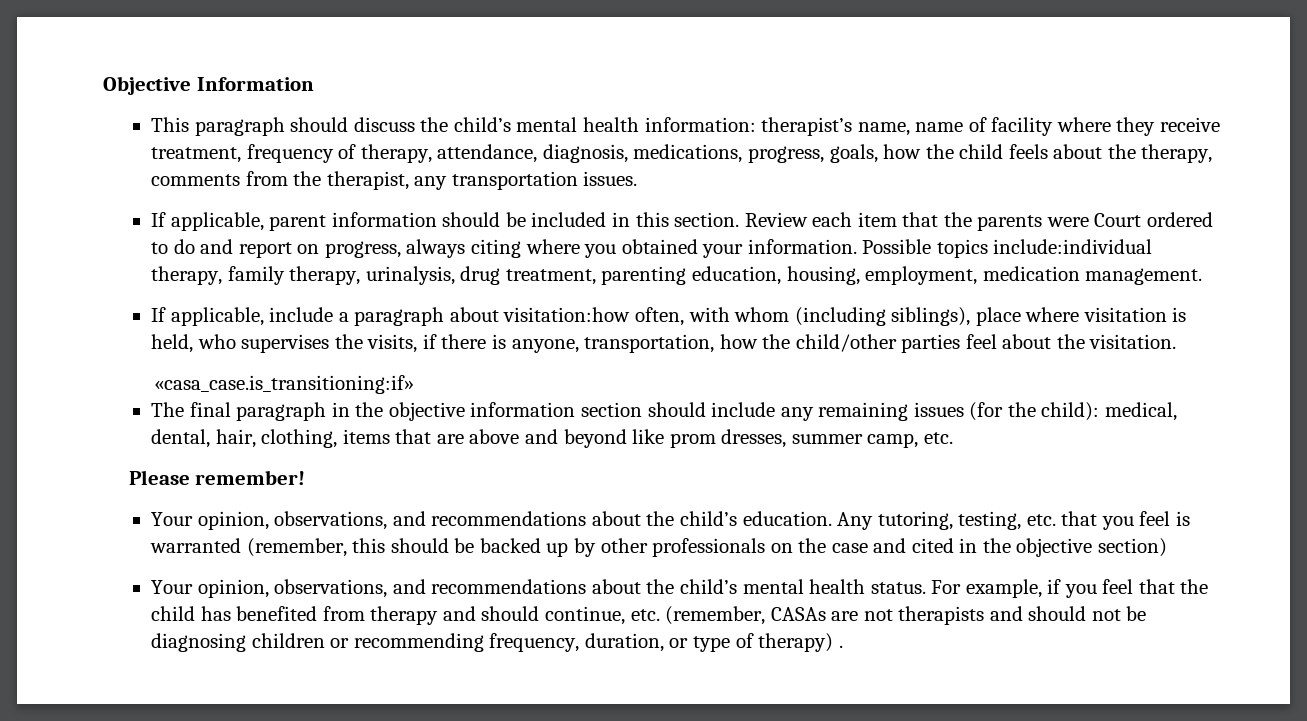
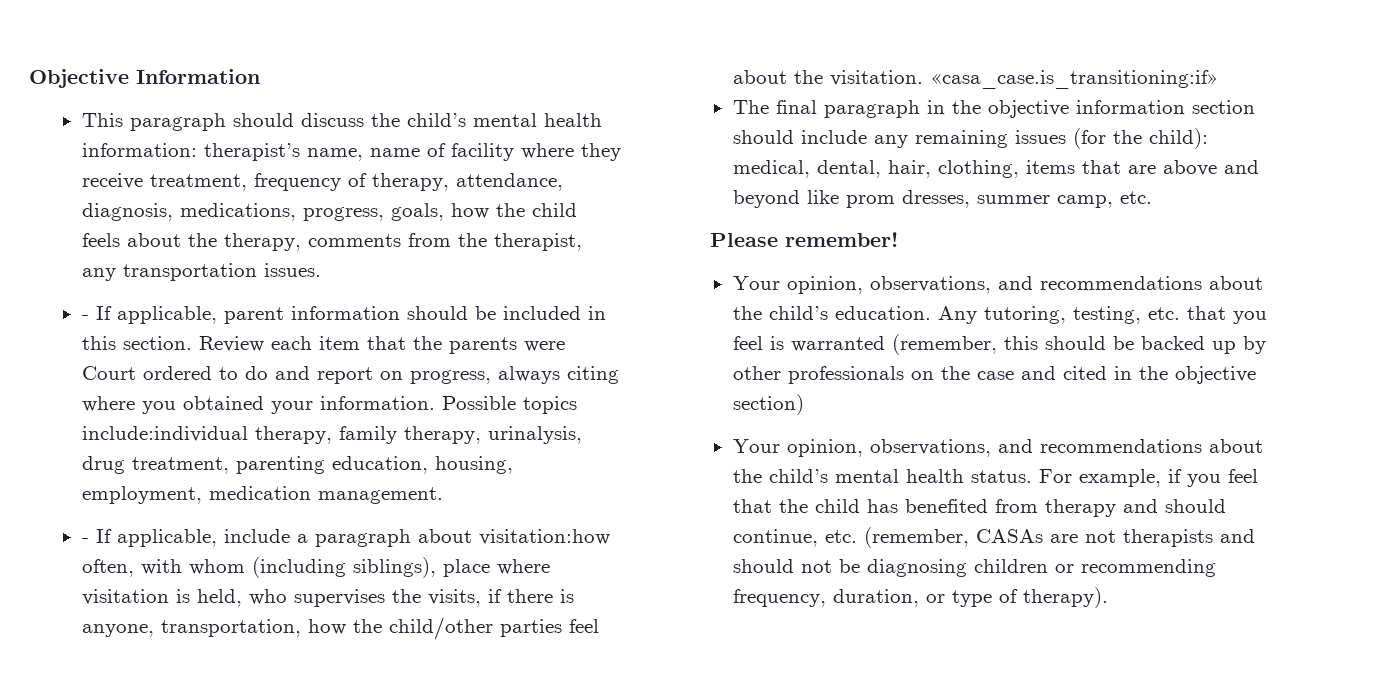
- If applicable, parent information should be included in this section.
+ - If applicable, parent information should be included in this section.
- If applicable, include a paragraph about visitation:how often, with whom (including siblings), place where visitation is held, who supervises the visits, if there is anyone, transportation, how the child/other parties feel about the visitation.
- «casa_case.is_transitioning:if»
+ - If applicable, include a paragraph about visitation:how often, with whom (including siblings), place where visitation is held, who supervises the visits, if there is anyone, transportation, how the child/other parties feel about the visitation. «casa_case.is_transitioning:if»
- For example, if you feel that the child has benefited from therapy and should continue, etc. (remember, CASAs are not therapists and should not be diagnosing children or recommending frequency, duration, or type of therapy) .
+ For example, if you feel that the child has benefited from therapy and should continue, etc. (remember, CASAs are not therapists and should not be diagnosing children or recommending frequency, duration, or type of therapy).

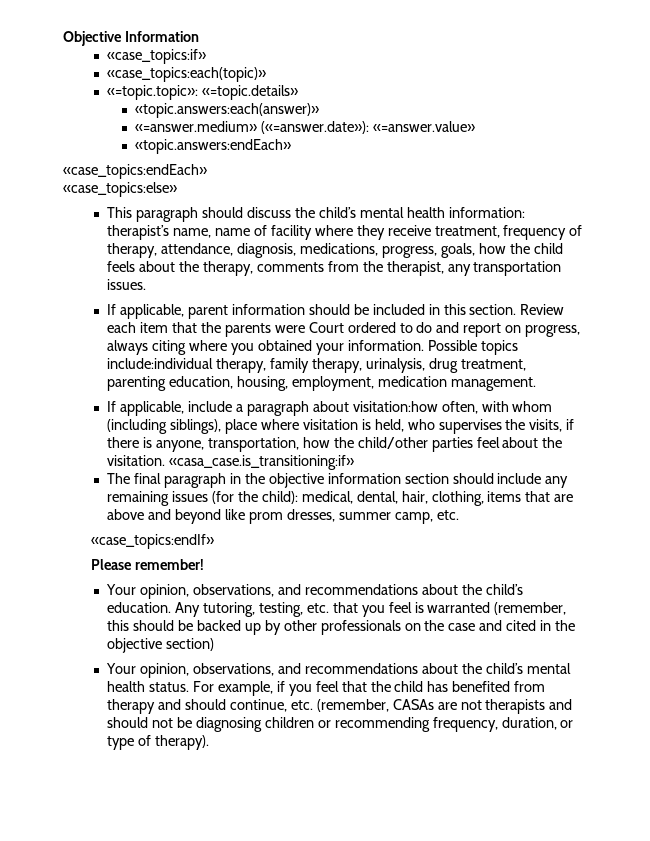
+ «case_topics:if»
+ «case_topics:each(topic)»
+ «=topic.topic»: «=topic.details»
+ «topic.answers:each(answer)»
+ «=answer.medium» («=answer.date»): «=answer.value»
+ «topic.answers:endEach»
+ «case_topics:endEach»
+ «case_topics:else»
- - If applicable, parent information should be included in this section.
+ If applicable, parent information should be included in this section.
- - If applicable, include a paragraph about visitation:how often, with whom (including siblings), place where visitation is held, who supervises the visits, if there is anyone, transportation, how the child/other parties feel about the visitation.
+ If applicable, include a paragraph about visitation:how often, with whom (including siblings), place where visitation is held, who supervises the visits, if there is anyone, transportation, how the child/other parties feel about the visitation.
+ «case_topics:endIf»

